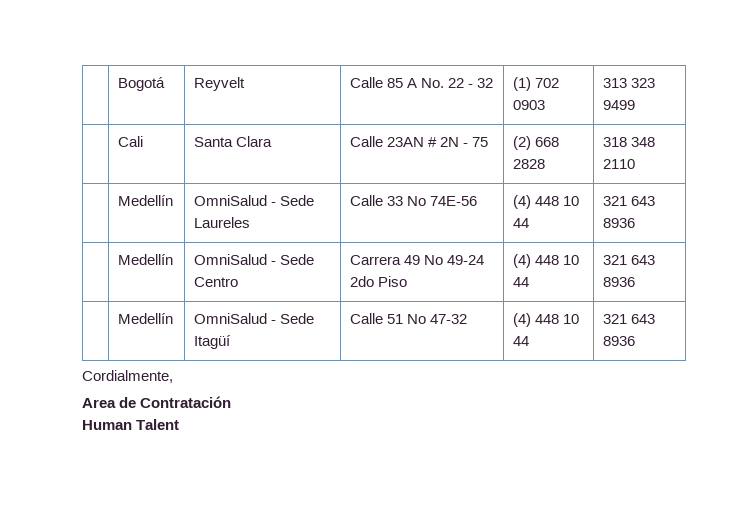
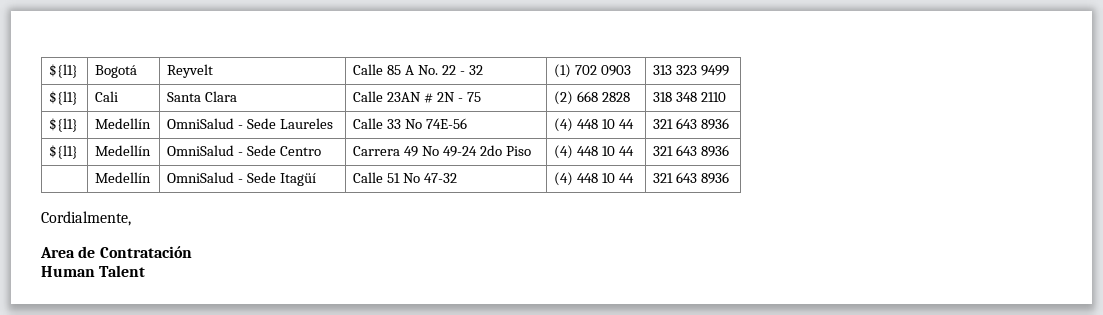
- | Bogotá | Reyvelt | Calle 85 A No. 22 - 32 | (1) 702 0903 | 313 323 9499
+ ${l1} | Bogotá | Reyvelt | Calle 85 A No. 22 - 32 | (1) 702 0903 | 313 323 9499
- | Cali | Santa Clara | Calle 23AN # 2N - 75 | (2) 668 2828 | 318 348 2110
+ ${l1} | Cali | Santa Clara | Calle 23AN # 2N - 75 | (2) 668 2828 | 318 348 2110
- | Medellín | OmniSalud - Sede Laureles | Calle 33 No 74E-56 | (4) 448 10 44 | 321 643 8936
+ ${l1} | Medellín | OmniSalud - Sede Laureles | Calle 33 No 74E-56 | (4) 448 10 44 | 321 643 8936
- | Medellín | OmniSalud - Sede Centro | Carrera 49 No 49-24 2do Piso | (4) 448 10 44 | 321 643 8936
+ ${l1} | Medellín | OmniSalud - Sede Centro | Carrera 49 No 49-24 2do Piso | (4) 448 10 44 | 321 643 8936

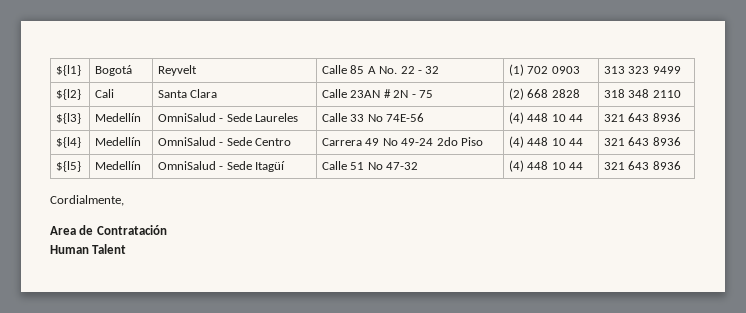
- ${l1} | Cali | Santa Clara | Calle 23AN # 2N - 75 | (2) 668 2828 | 318 348 2110
+ ${l2} | Cali | Santa Clara | Calle 23AN # 2N - 75 | (2) 668 2828 | 318 348 2110
- ${l1} | Medellín | OmniSalud - Sede Laureles | Calle 33 No 74E-56 | (4) 448 10 44 | 321 643 8936
+ ${l3} | Medellín | OmniSalud - Sede Laureles | Calle 33 No 74E-56 | (4) 448 10 44 | 321 643 8936
- ${l1} | Medellín | OmniSalud - Sede Centro | Carrera 49 No 49-24 2do Piso | (4) 448 10 44 | 321 643 8936
+ ${l4} | Medellín | OmniSalud - Sede Centro | Carrera 49 No 49-24 2do Piso | (4) 448 10 44 | 321 643 8936
- | Medellín | OmniSalud - Sede Itagüí | Calle 51 No 47-32 | (4) 448 10 44 | 321 643 8936
+ ${l5} | Medellín | OmniSalud - Sede Itagüí | Calle 51 No 47-32 | (4) 448 10 44 | 321 643 8936

